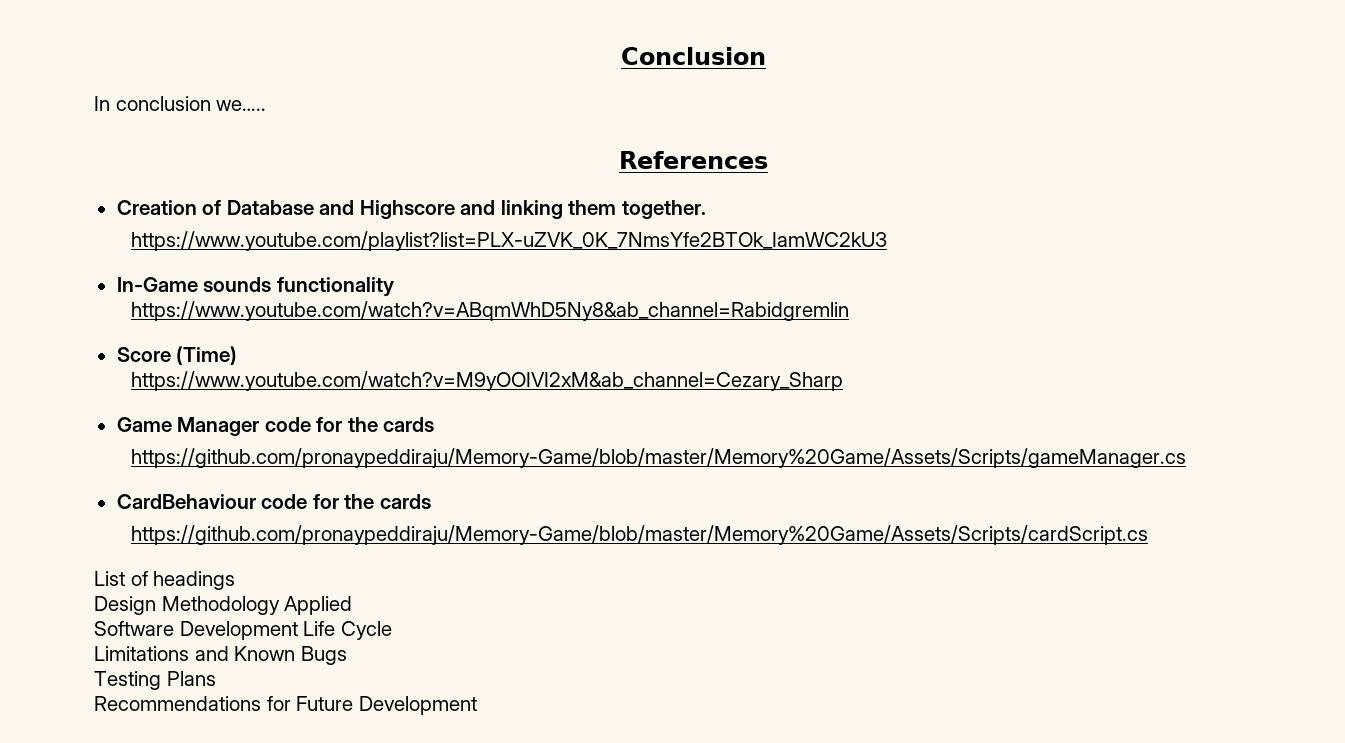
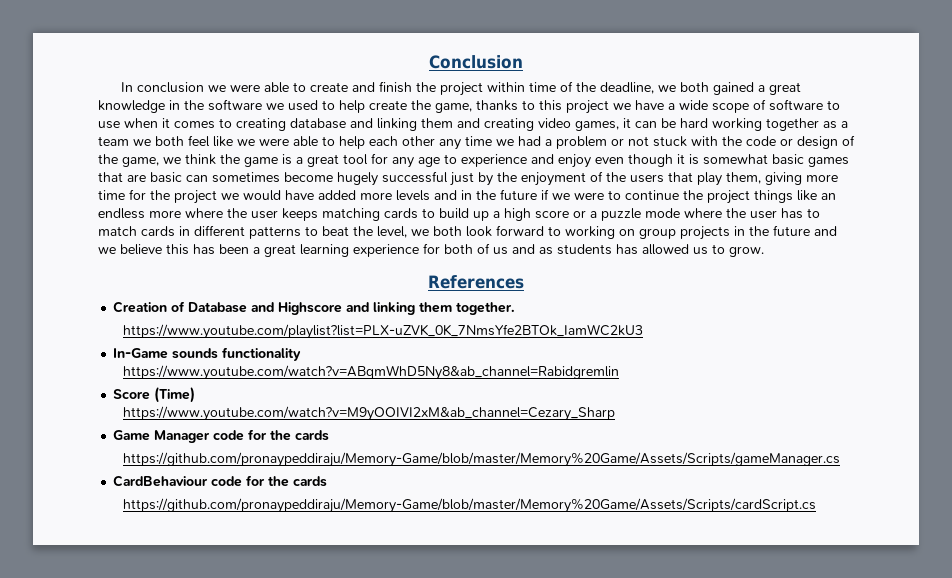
- In conclusion we…..
+ In conclusion we were able to create and finish the project within time of the deadline, we both gained a great knowledge in the software we used to help create the game, thanks to this project we have a wide scope of software to use when it comes to creating database and linking them and creating video games, it can be hard working together as a team we both feel like we were able to help each other any time we had a problem or not stuck with the code or design of the game, we think the game is a great tool for any age to experience and enjoy even though it is somewhat basic games that are basic can sometimes become hugely successful just by the enjoyment of the users that play them, giving more time for the project we would have added more levels and in the future if we were to continue the project things like an endless more where the user keeps matching cards to build up a high score or a puzzle mode where the user has to match cards in different patterns to beat the level, we both look forward to working on group projects in the future and we believe this has been a great learning experience for both of us and as students has allowed us to grow.
- List of headings
- Design Methodology Applied
- Software Development Life Cycle
- Limitations and Known Bugs
- Testing Plans
- Recommendations for Future Development

